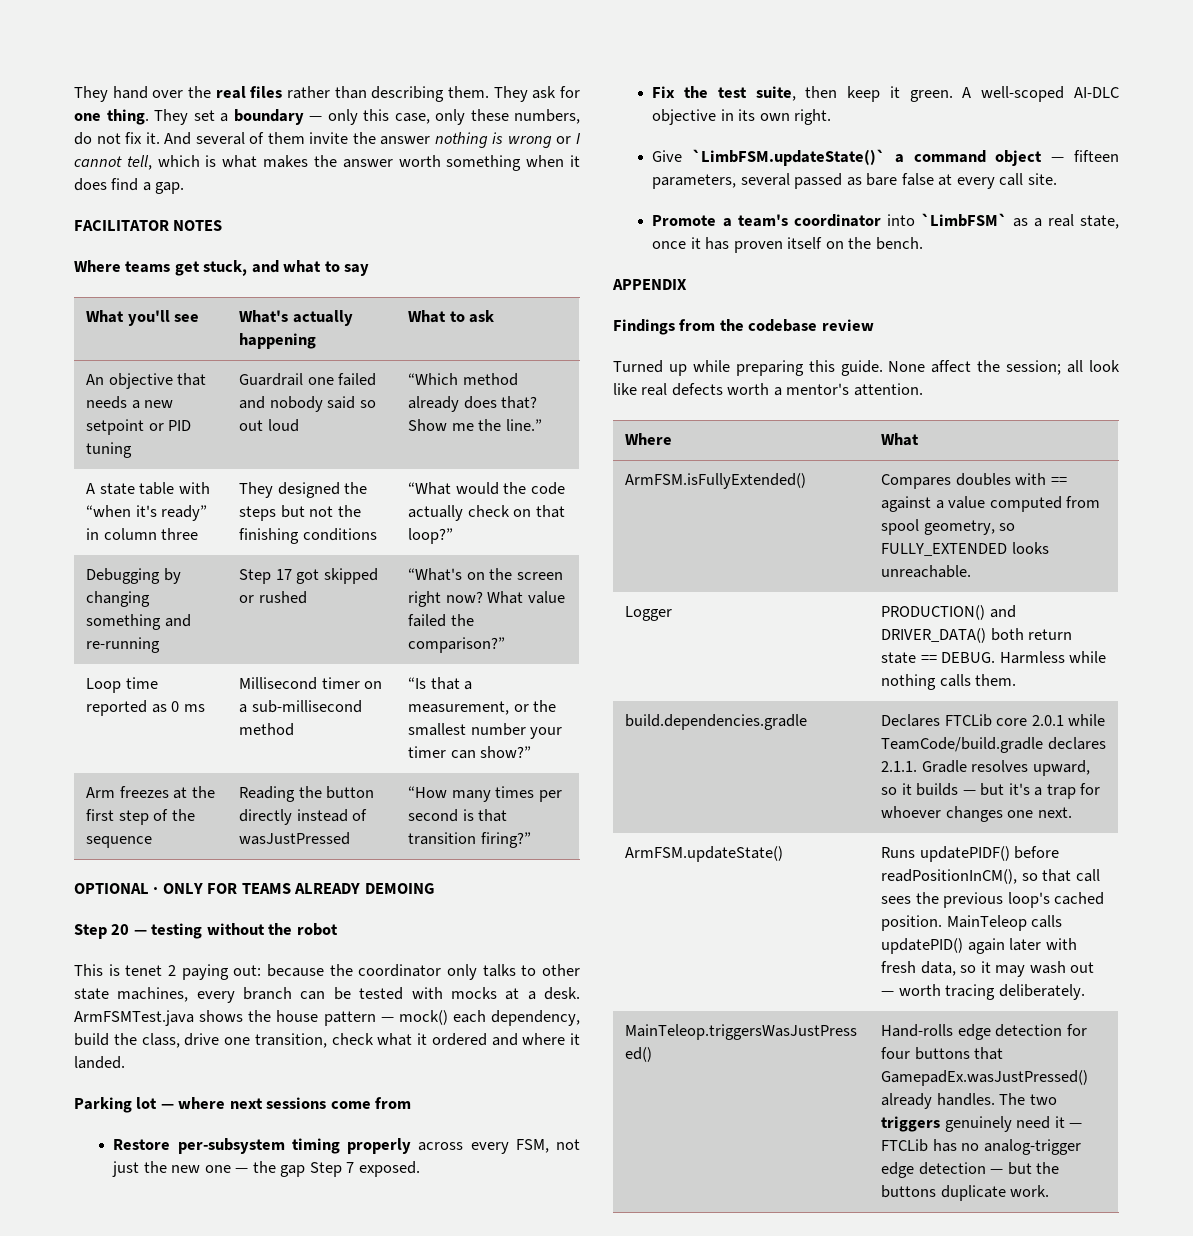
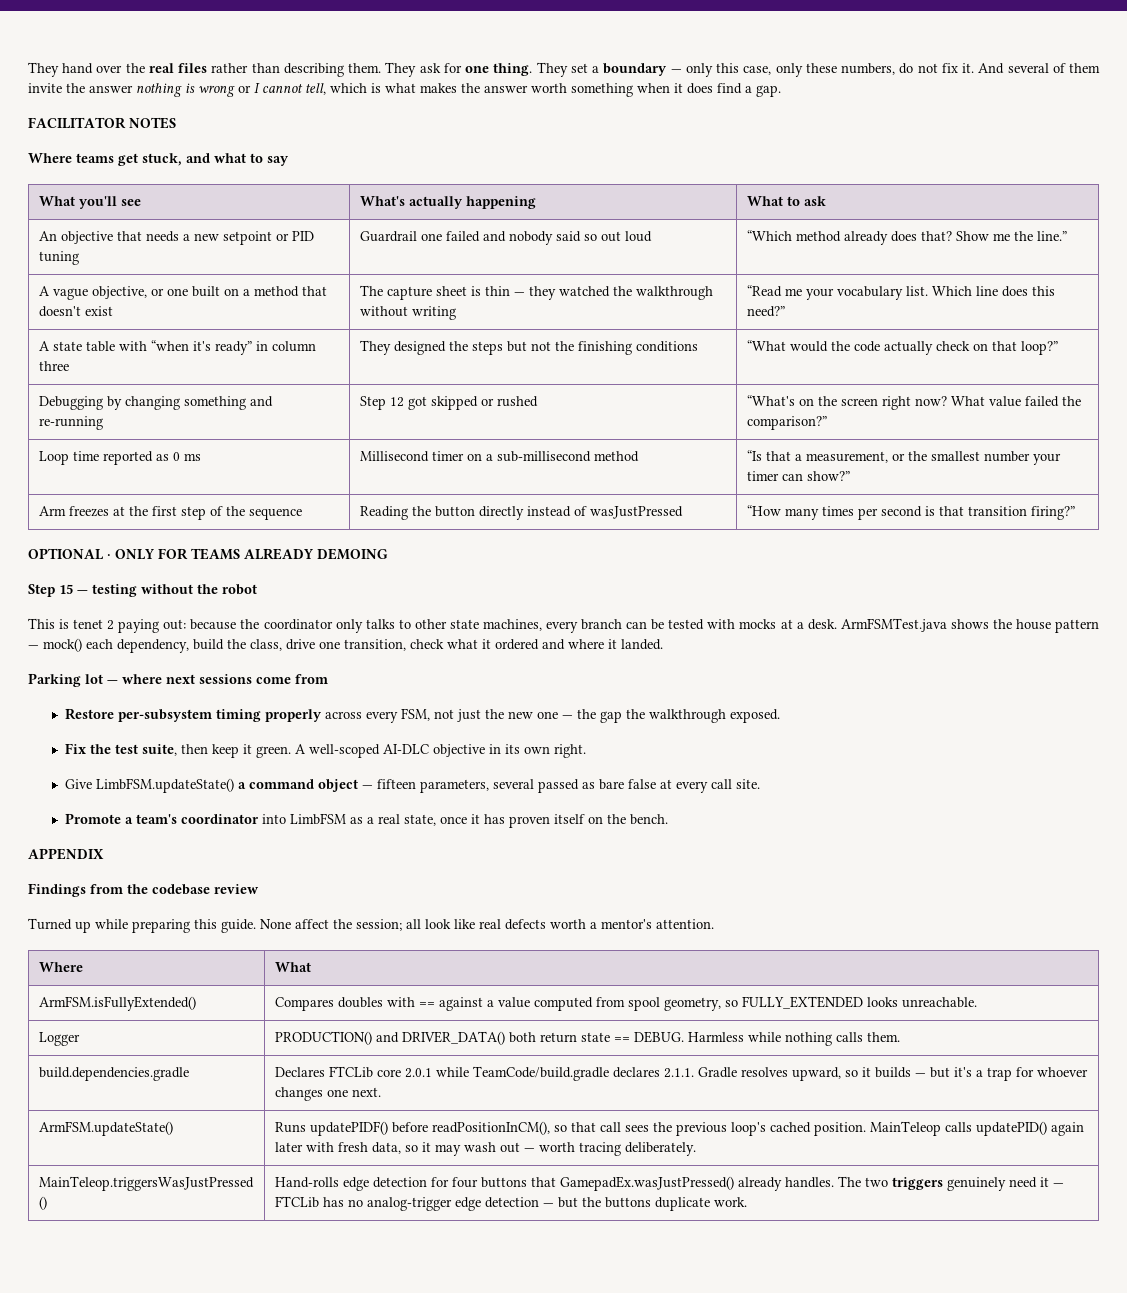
+ A vague objective, or one built on a method that doesn't exist | The capture sheet is thin — they watched the walkthrough without writing | “Read me your vocabulary list. Which line does this need?”
- Debugging by changing something and re-running | Step 17 got skipped or rushed | “What's on the screen right now? What value failed the comparison?”
+ Debugging by changing something and re-running | Step 12 got skipped or rushed | “What's on the screen right now? What value failed the comparison?”
- Step 20 — testing without the robot
+ Step 15 — testing without the robot
- Restore per-subsystem timing properly across every FSM, not just the new one — the gap Step 7 exposed.
+ Restore per-subsystem timing properly across every FSM, not just the new one — the gap the walkthrough exposed.
- Give `LimbFSM.updateState()` a command object — fifteen parameters, several passed as bare false at every call site.
+ Give LimbFSM.updateState() a command object — fifteen parameters, several passed as bare false at every call site.
- Promote a team's coordinator into `LimbFSM` as a real state, once it has proven itself on the bench.
+ Promote a team's coordinator into LimbFSM as a real state, once it has proven itself on the bench.

